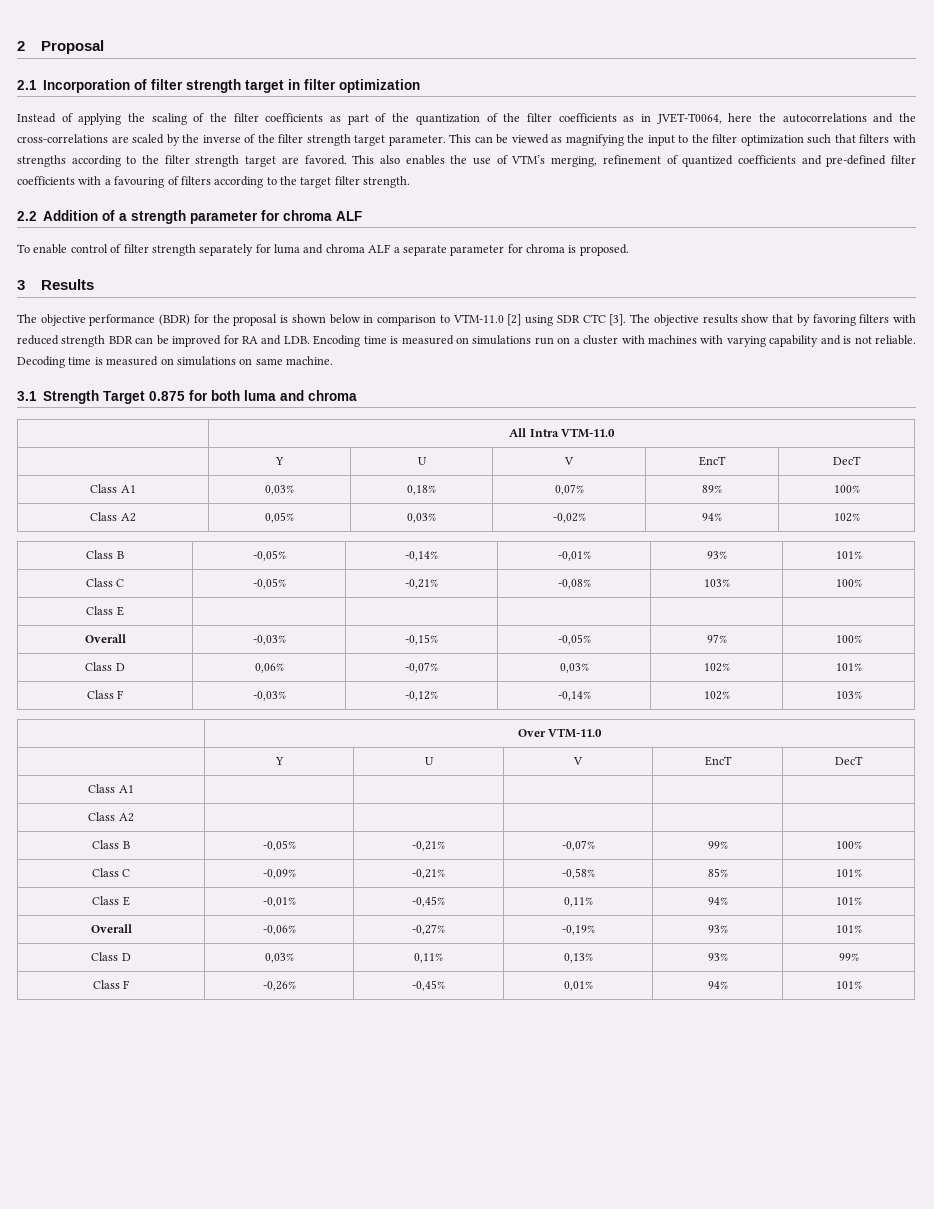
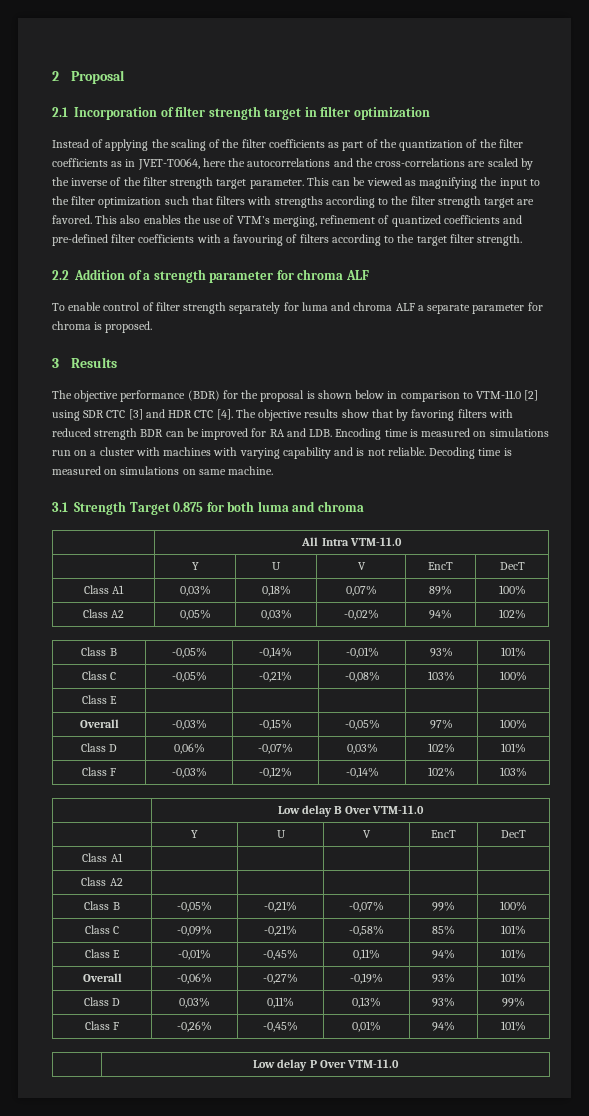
- The objective performance (BDR) for the proposal is shown below in comparison to VTM-11.0 [2] using SDR CTC [3].
+ The objective performance (BDR) for the proposal is shown below in comparison to VTM-11.0 [2] using SDR CTC [3] and HDR CTC [4].
- | Over VTM-11.0
+ | Low delay B Over VTM-11.0
+ | Low delay P Over VTM-11.0

